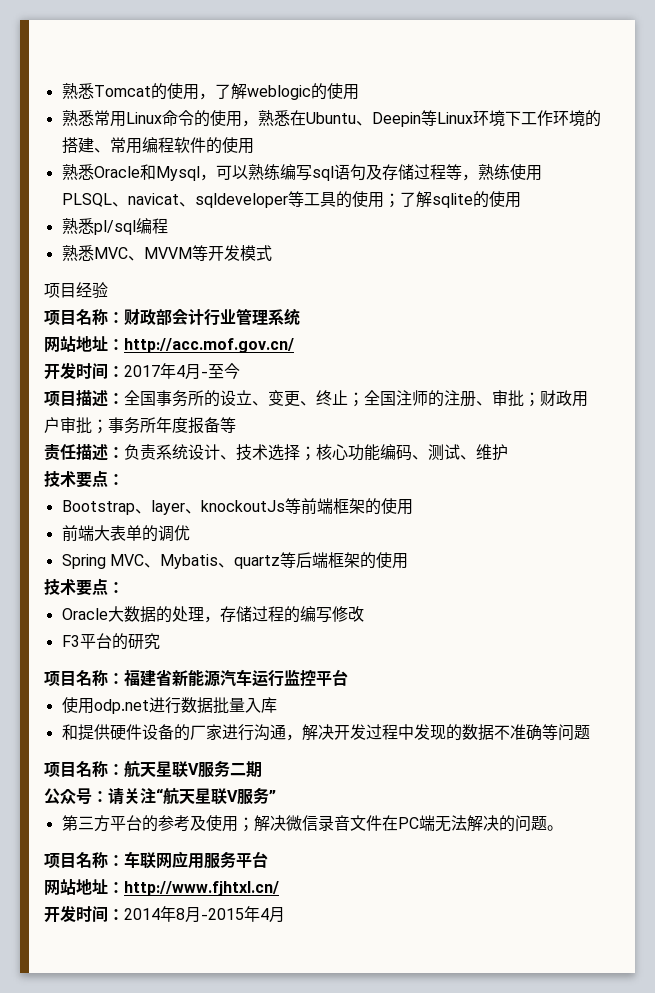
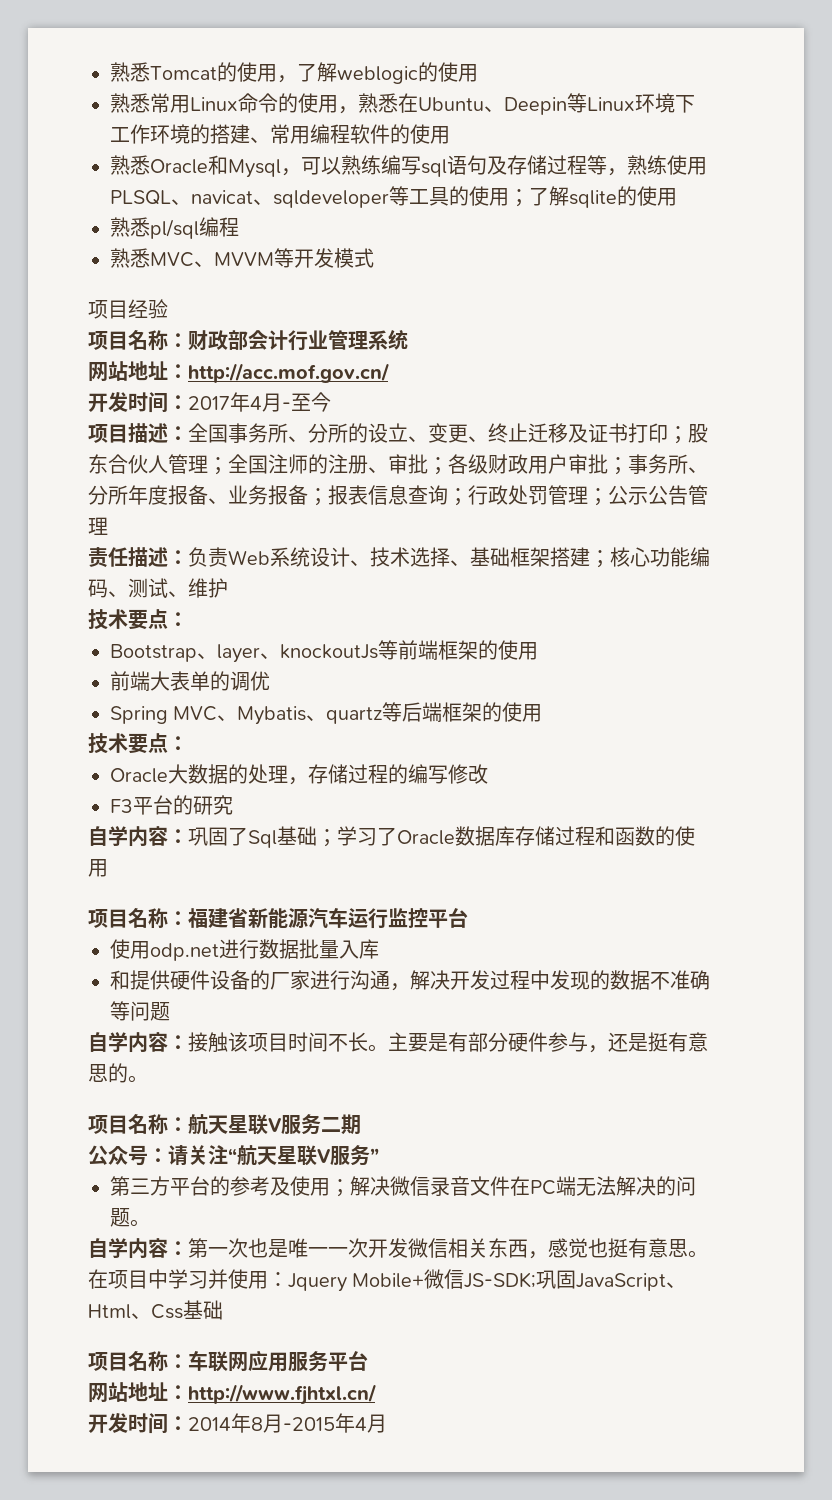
- 项目描述：全国事务所的设立、变更、终止；全国注师的注册、审批；财政用户审批；事务所年度报备等
+ 项目描述：全国事务所、分所的设立、变更、终止迁移及证书打印；股东合伙人管理；全国注师的注册、审批；各级财政用户审批；事务所、分所年度报备、业务报备；报表信息查询；行政处罚管理；公示公告管理
- 责任描述：负责系统设计、技术选择；核心功能编码、测试、维护
+ 责任描述：负责Web系统设计、技术选择、基础框架搭建；核心功能编码、测试、维护
+ 自学内容：巩固了Sql基础；学习了Oracle数据库存储过程和函数的使用
+ 自学内容：接触该项目时间不长。主要是有部分硬件参与，还是挺有意思的。
+ 自学内容：第一次也是唯一一次开发微信相关东西，感觉也挺有意思。在项目中学习并使用：Jquery Mobile+微信JS-SDK;巩固JavaScript、Html、Css基础

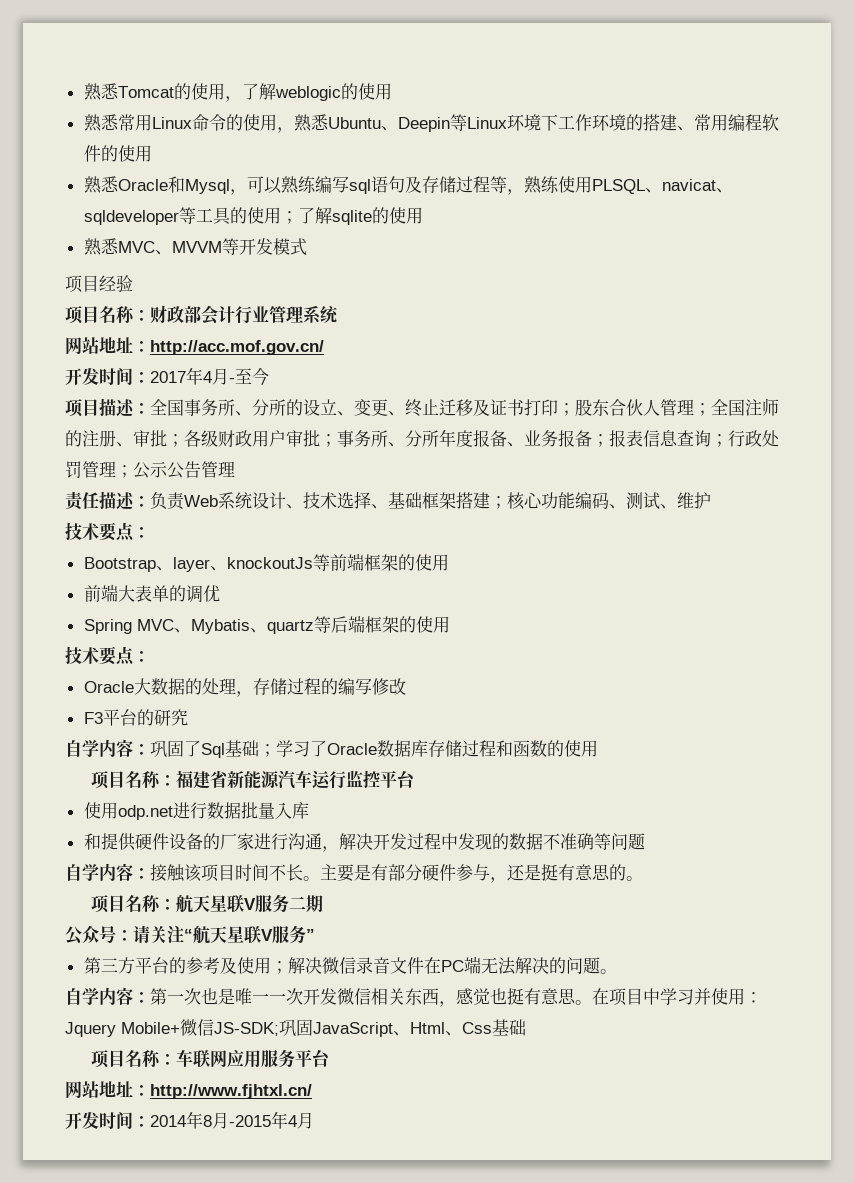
- 熟悉常用Linux命令的使用，熟悉在Ubuntu、Deepin等Linux环境下工作环境的搭建、常用编程软件的使用
+ 熟悉常用Linux命令的使用，熟悉Ubuntu、Deepin等Linux环境下工作环境的搭建、常用编程软件的使用
- 熟悉pl/sql编程

